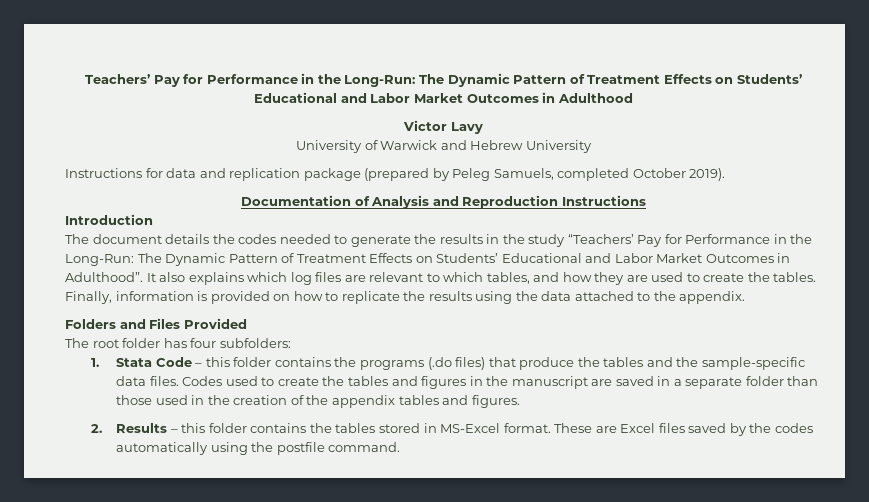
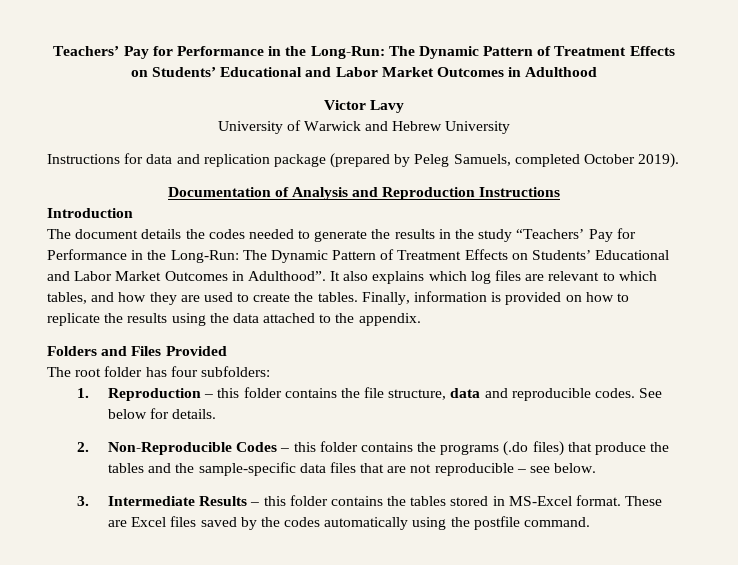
- 1. Stata Code – this folder contains the programs (.do files) that produce the tables and the sample-specific data files. Codes used to create the tables and figures in the manuscript are saved in a separate folder than those used in the creation of the appendix tables and figures.
- 2. Results – this folder contains the tables stored in MS-Excel format.
+ 1. Reproduction – this folder contains the file structure, data and reproducible codes. See below for details.
+ 2. Non-Reproducible Codes – this folder contains the programs (.do files) that produce the tables and the sample-specific data files that are not reproducible – see below.
+ 3. Intermediate Results – this folder contains the tables stored in MS-Excel format.

